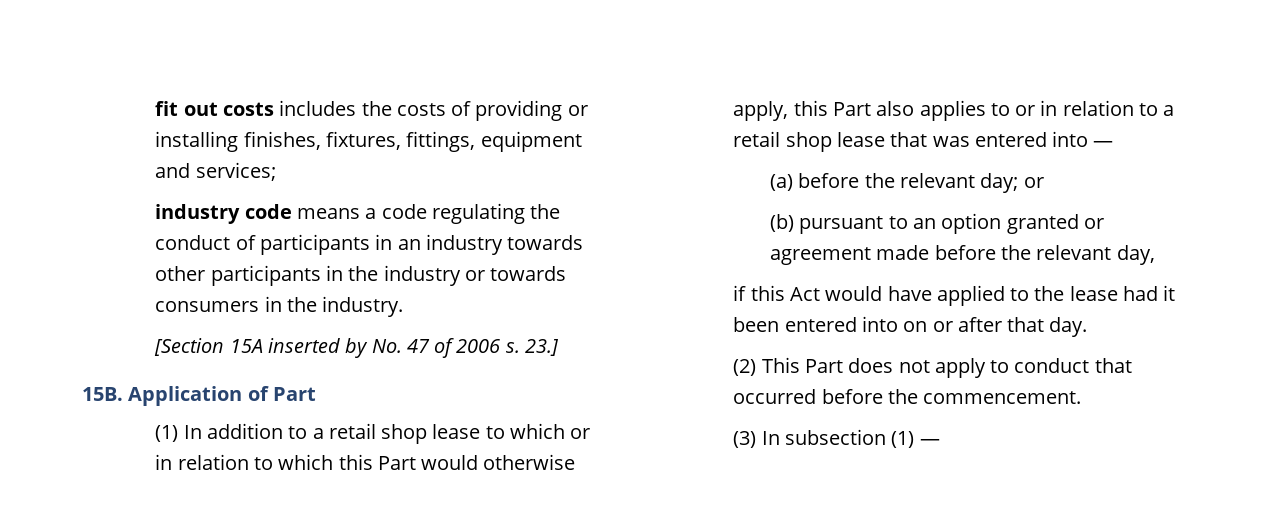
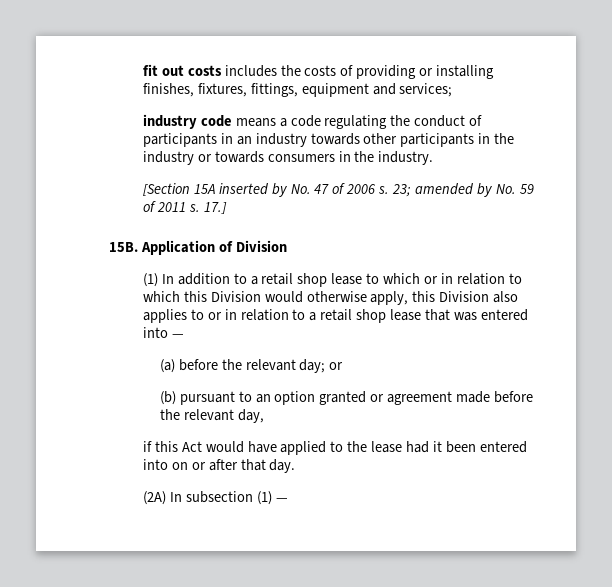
- 23.]
+ 23; amended by No. 59 of 2011 s. 17.]
- Application of Part
+ Application of Division
- (1) In addition to a retail shop lease to which or in relation to which this Part would otherwise apply, this Part also applies to or in relation to a retail shop lease that was entered into —
+ (1) In addition to a retail shop lease to which or in relation to which this Division would otherwise apply, this Division also applies to or in relation to a retail shop lease that was entered into —
- (2) This Part does not apply to conduct that occurred before the commencement.
- (3) In subsection (1) —
+ (2A) In subsection (1) —

